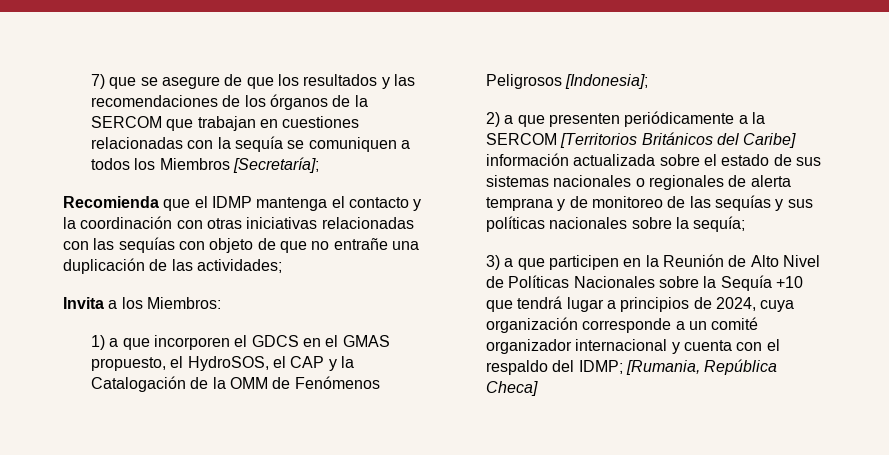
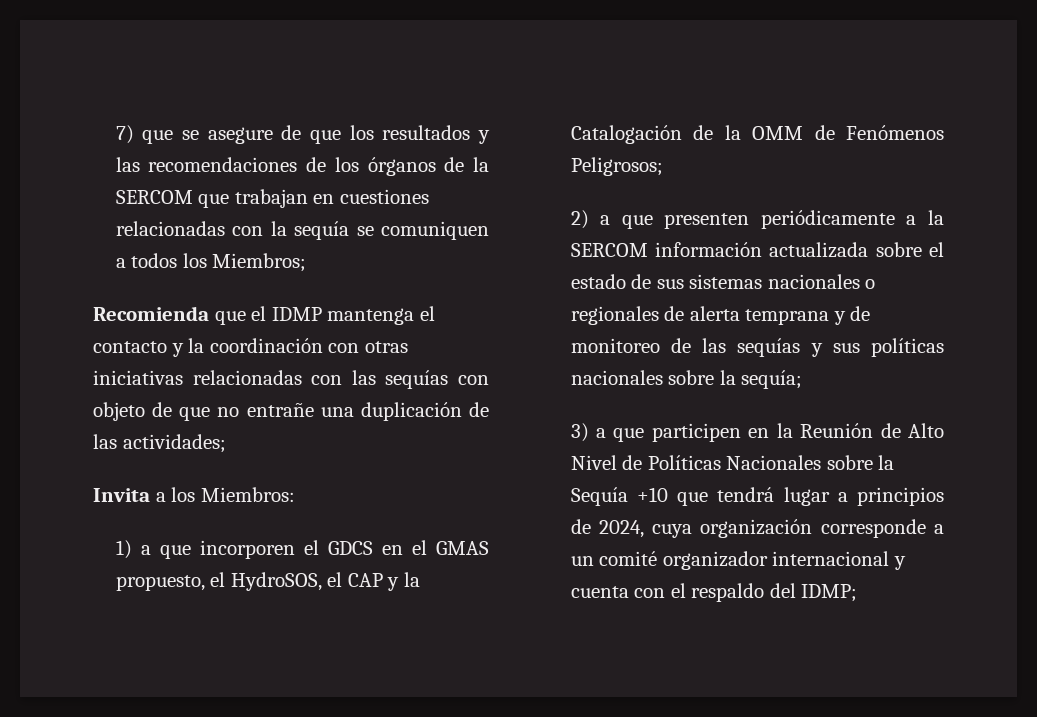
- 7) que se asegure de que los resultados y las recomendaciones de los órganos de la SERCOM que trabajan en cuestiones relacionadas con la sequía se comuniquen a todos los Miembros [Secretaría];
+ 7) que se asegure de que los resultados y las recomendaciones de los órganos de la SERCOM que trabajan en cuestiones relacionadas con la sequía se comuniquen a todos los Miembros;
- 1) a que incorporen el GDCS en el GMAS propuesto, el HydroSOS, el CAP y la Catalogación de la OMM de Fenómenos Peligrosos [Indonesia];
+ 1) a que incorporen el GDCS en el GMAS propuesto, el HydroSOS, el CAP y la Catalogación de la OMM de Fenómenos Peligrosos;
- 2) a que presenten periódicamente a la SERCOM [Territorios Británicos del Caribe] información actualizada sobre el estado de sus sistemas nacionales o regionales de alerta temprana y de monitoreo de las sequías y sus políticas nacionales sobre la sequía;
+ 2) a que presenten periódicamente a la SERCOM información actualizada sobre el estado de sus sistemas nacionales o regionales de alerta temprana y de monitoreo de las sequías y sus políticas nacionales sobre la sequía;
- 3) a que participen en la Reunión de Alto Nivel de Políticas Nacionales sobre la Sequía +10 que tendrá lugar a principios de 2024, cuya organización corresponde a un comité organizador internacional y cuenta con el respaldo del IDMP; [Rumania, República Checa]
+ 3) a que participen en la Reunión de Alto Nivel de Políticas Nacionales sobre la Sequía +10 que tendrá lugar a principios de 2024, cuya organización corresponde a un comité organizador internacional y cuenta con el respaldo del IDMP;

